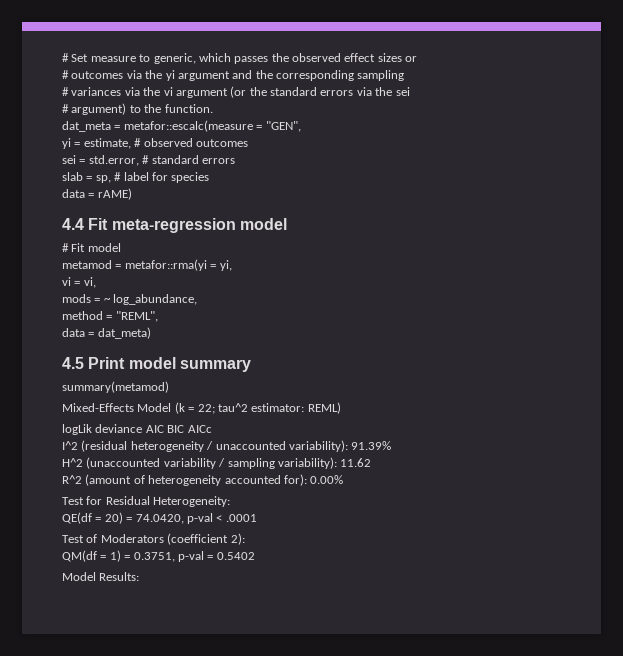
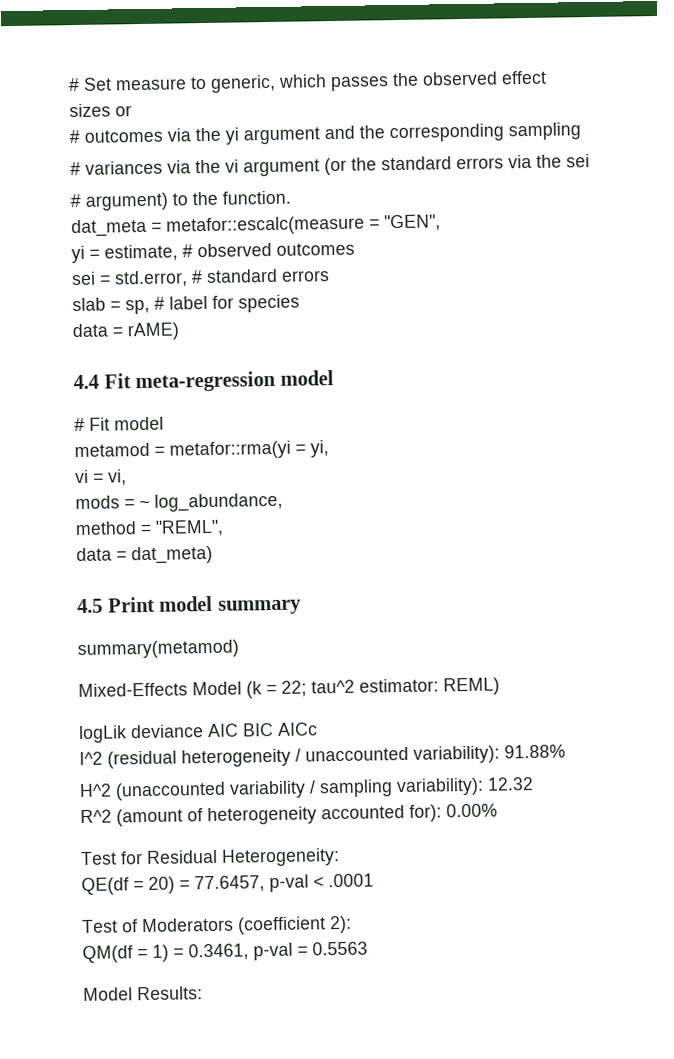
- I^2 (residual heterogeneity / unaccounted variability): 91.39%
+ I^2 (residual heterogeneity / unaccounted variability): 91.88%
- H^2 (unaccounted variability / sampling variability): 11.62
+ H^2 (unaccounted variability / sampling variability): 12.32
- QE(df = 20) = 74.0420, p-val < .0001
+ QE(df = 20) = 77.6457, p-val < .0001
- QM(df = 1) = 0.3751, p-val = 0.5402
+ QM(df = 1) = 0.3461, p-val = 0.5563

